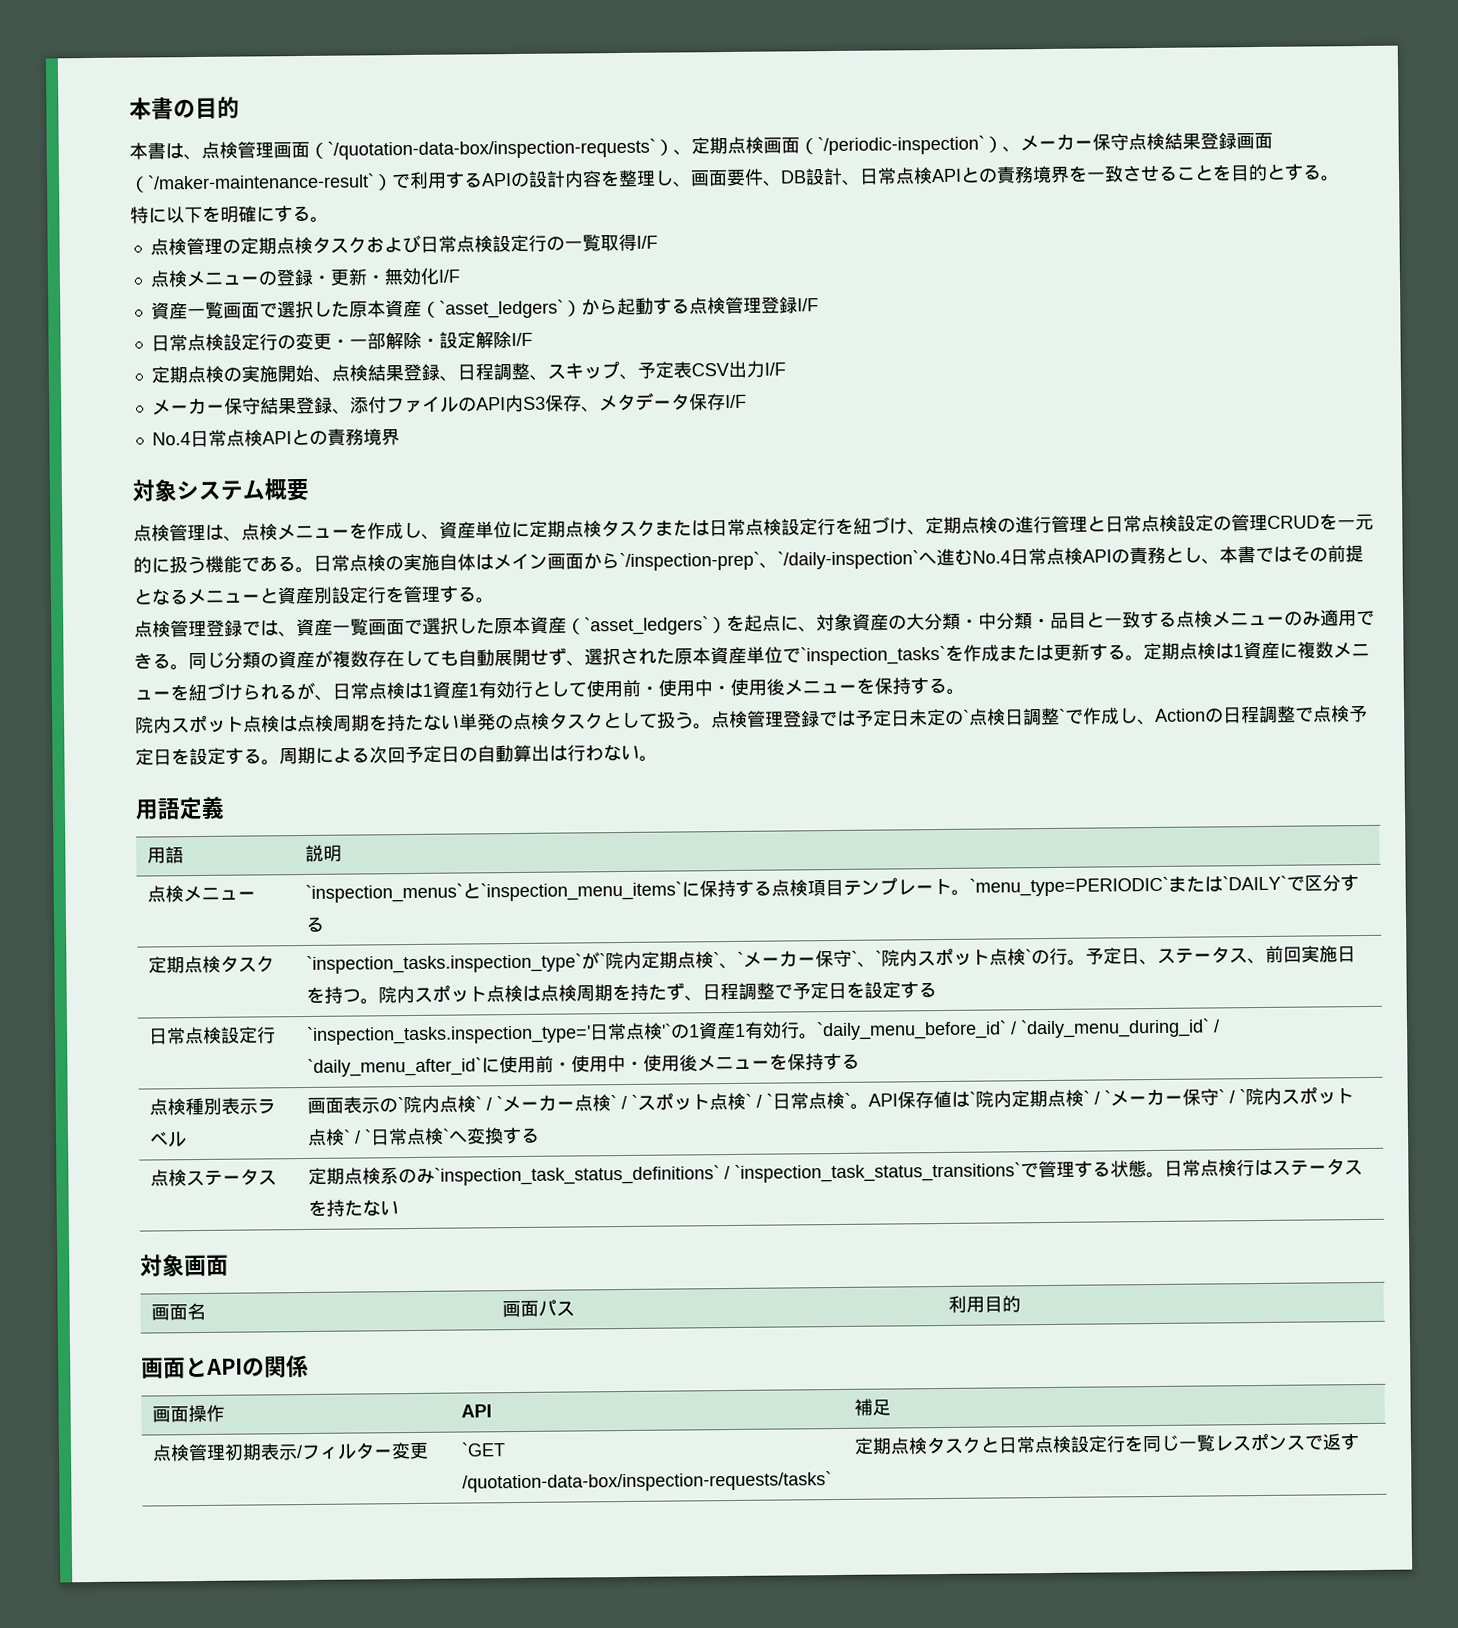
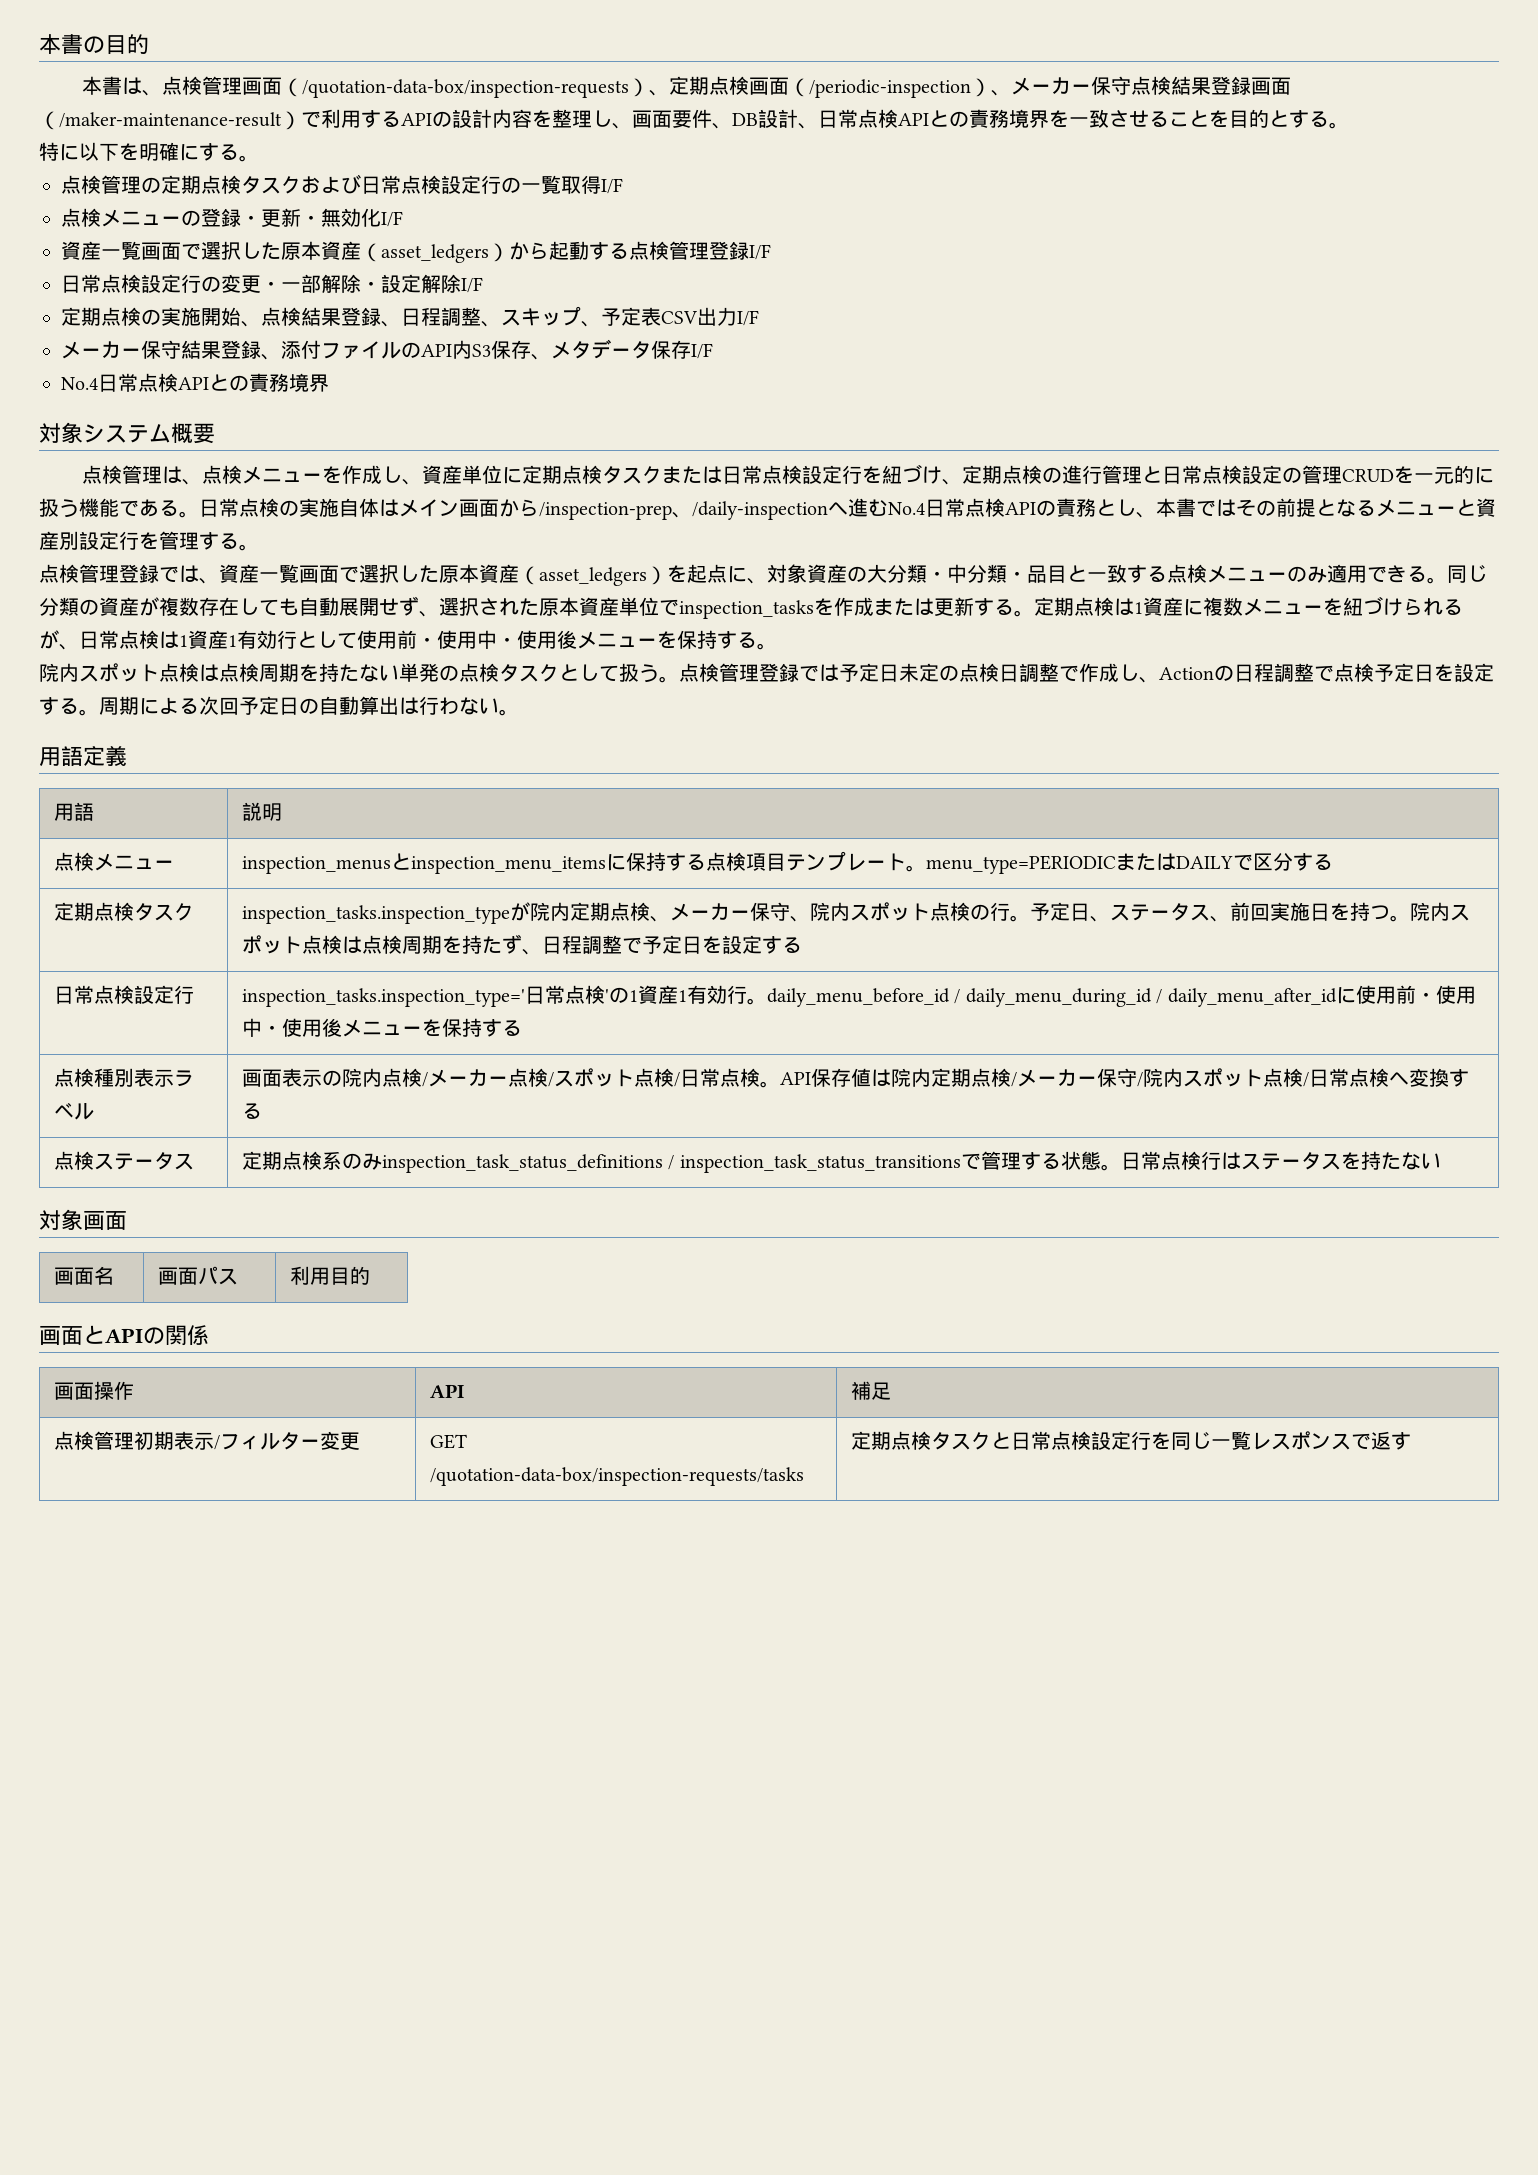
- 本書は、点検管理画面（`/quotation-data-box/inspection-requests`）、定期点検画面（`/periodic-inspection`）、メーカー保守点検結果登録画面（`/maker-maintenance-result`）で利用するAPIの設計内容を整理し、画面要件、DB設計、日常点検APIとの責務境界を一致させることを目的とする。
+ 本書は、点検管理画面（/quotation-data-box/inspection-requests）、定期点検画面（/periodic-inspection）、メーカー保守点検結果登録画面（/maker-maintenance-result）で利用するAPIの設計内容を整理し、画面要件、DB設計、日常点検APIとの責務境界を一致させることを目的とする。
- 資産一覧画面で選択した原本資産（`asset_ledgers`）から起動する点検管理登録I/F
+ 資産一覧画面で選択した原本資産（asset_ledgers）から起動する点検管理登録I/F
- 日常点検の実施自体はメイン画面から`/inspection-prep`、`/daily-inspection`へ進むNo.4日常点検APIの責務とし、本書ではその前提となるメニューと資産別設定行を管理する。
+ 日常点検の実施自体はメイン画面から/inspection-prep、/daily-inspectionへ進むNo.4日常点検APIの責務とし、本書ではその前提となるメニューと資産別設定行を管理する。
- 点検管理登録では、資産一覧画面で選択した原本資産（`asset_ledgers`）を起点に、対象資産の大分類・中分類・品目と一致する点検メニューのみ適用できる。
+ 点検管理登録では、資産一覧画面で選択した原本資産（asset_ledgers）を起点に、対象資産の大分類・中分類・品目と一致する点検メニューのみ適用できる。
- 同じ分類の資産が複数存在しても自動展開せず、選択された原本資産単位で`inspection_tasks`を作成または更新する。
+ 同じ分類の資産が複数存在しても自動展開せず、選択された原本資産単位でinspection_tasksを作成または更新する。
- 点検管理登録では予定日未定の`点検日調整`で作成し、Actionの日程調整で点検予定日を設定する。
+ 点検管理登録では予定日未定の点検日調整で作成し、Actionの日程調整で点検予定日を設定する。
- 点検メニュー | `inspection_menus`と`inspection_menu_items`に保持する点検項目テンプレート。`menu_type=PERIODIC`または`DAILY`で区分する
+ 点検メニュー | inspection_menusとinspection_menu_itemsに保持する点検項目テンプレート。menu_type=PERIODICまたはDAILYで区分する
- `inspection_tasks.inspection_type`が`院内定期点検`、`メーカー保守`、`院内スポット点検`の行。
+ inspection_tasks.inspection_typeが院内定期点検、メーカー保守、院内スポット点検の行。
- 日常点検設定行 | `inspection_tasks.inspection_type='日常点検'`の1資産1有効行。`daily_menu_before_id` / `daily_menu_during_id` / `daily_menu_after_id`に使用前・使用中・使用後メニューを保持する
+ 日常点検設定行 | inspection_tasks.inspection_type='日常点検'の1資産1有効行。daily_menu_before_id / daily_menu_during_id / daily_menu_after_idに使用前・使用中・使用後メニューを保持する
- 画面表示の`院内点検` / `メーカー点検` / `スポット点検` / `日常点検`。
+ 画面表示の院内点検/メーカー点検/スポット点検/日常点検。
- API保存値は`院内定期点検` / `メーカー保守` / `院内スポット点検` / `日常点検`へ変換する
+ API保存値は院内定期点検/メーカー保守/院内スポット点検/日常点検へ変換する
- 点検ステータス | 定期点検系のみ`inspection_task_status_definitions` / `inspection_task_status_transitions`で管理する状態。日常点検行はステータスを持たない
+ 点検ステータス | 定期点検系のみinspection_task_status_definitions / inspection_task_status_transitionsで管理する状態。日常点検行はステータスを持たない
- 点検管理初期表示/フィルター変更 | `GET /quotation-data-box/inspection-requests/tasks` | 定期点検タスクと日常点検設定行を同じ一覧レスポンスで返す
+ 点検管理初期表示/フィルター変更 | GET /quotation-data-box/inspection-requests/tasks | 定期点検タスクと日常点検設定行を同じ一覧レスポンスで返す

